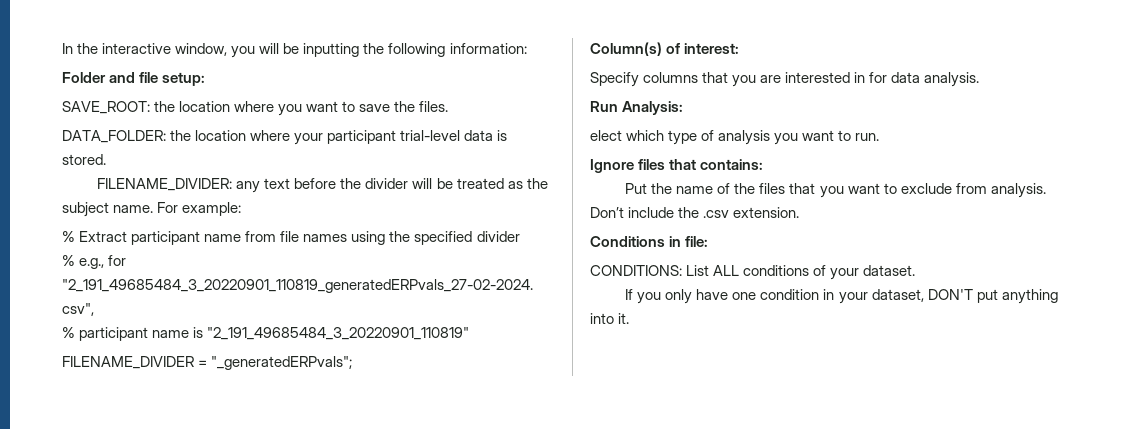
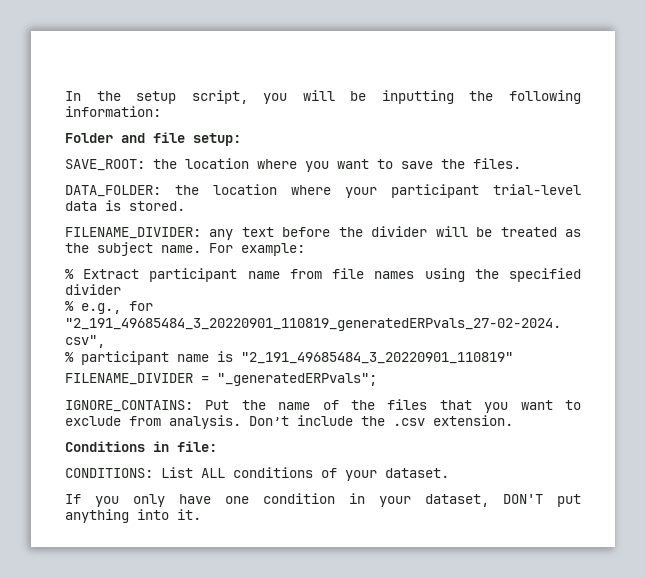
- In the interactive window, you will be inputting the following information:
+ In the setup script, you will be inputting the following information:
- Column(s) of interest:
- Specify columns that you are interested in for data analysis.
- Run Analysis:
- elect which type of analysis you want to run.
- Ignore files that contains:
- Put the name of the files that you want to exclude from analysis.
+ IGNORE_CONTAINS: Put the name of the files that you want to exclude from analysis.

